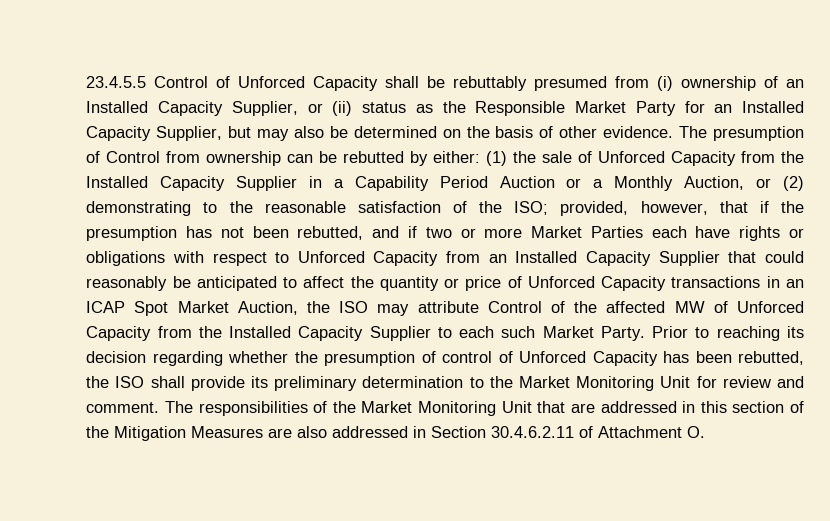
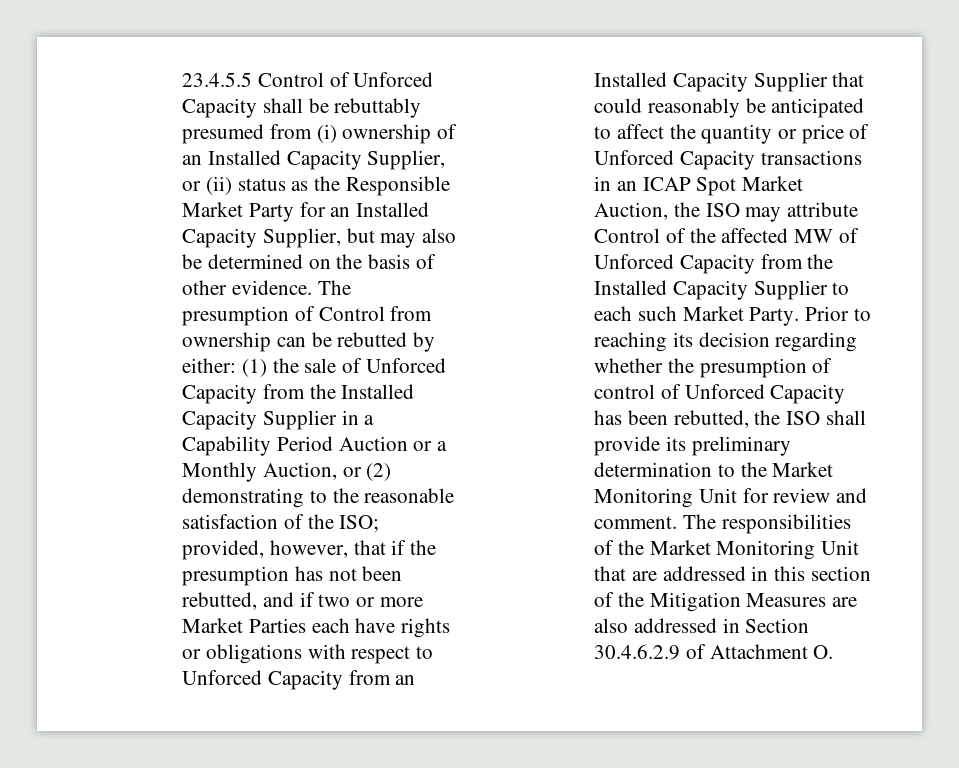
- The responsibilities of the Market Monitoring Unit that are addressed in this section of the Mitigation Measures are also addressed in Section 30.4.6.2.11 of Attachment O.
+ The responsibilities of the Market Monitoring Unit that are addressed in this section of the Mitigation Measures are also addressed in Section 30.4.6.2.9 of Attachment O.

